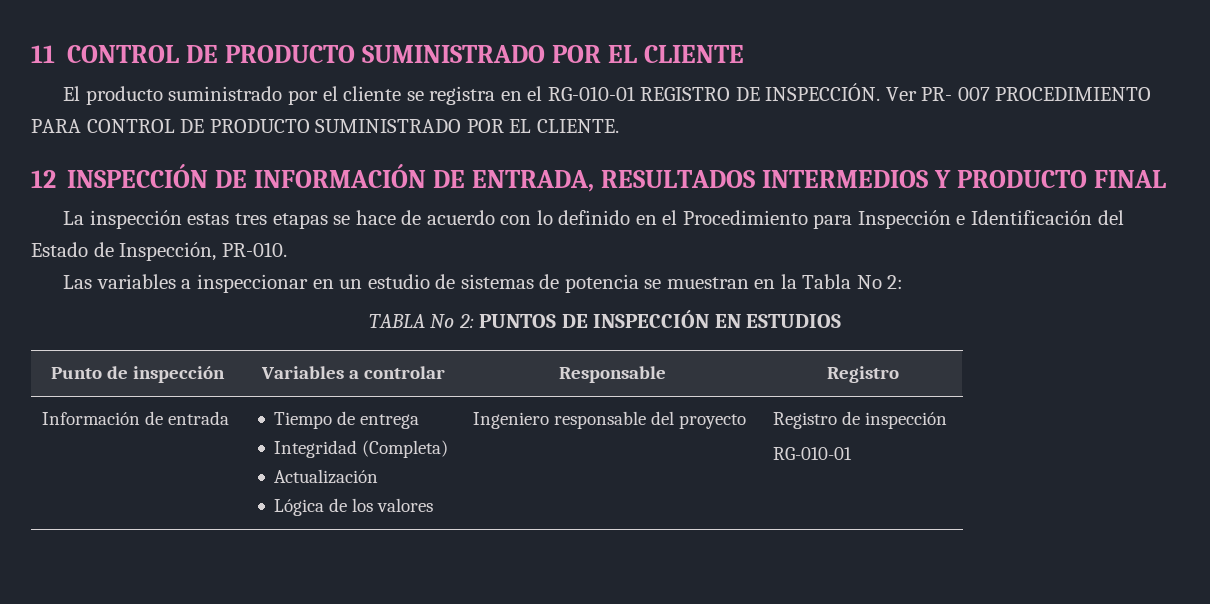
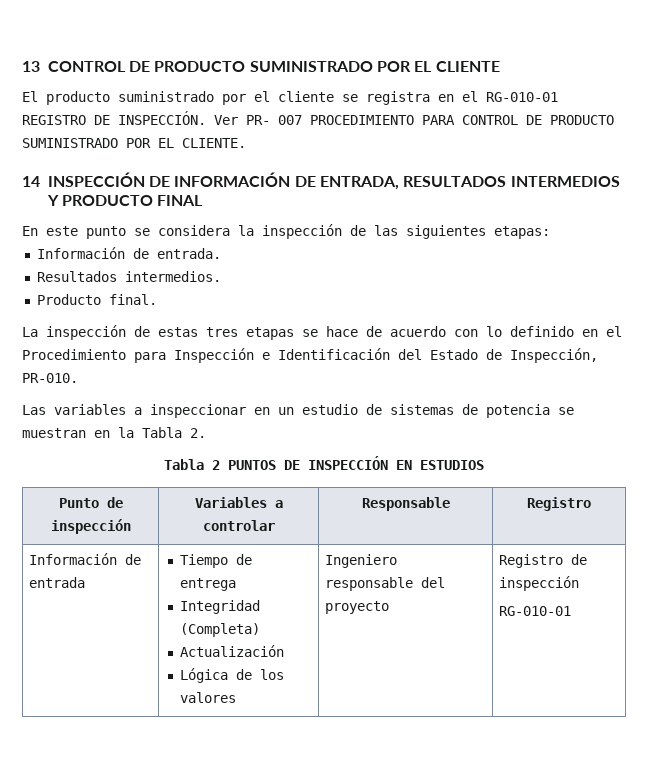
- 11 CONTROL DE PRODUCTO SUMINISTRADO POR EL CLIENTE
+ 13 CONTROL DE PRODUCTO SUMINISTRADO POR EL CLIENTE
- 12 INSPECCIÓN DE INFORMACIÓN DE ENTRADA, RESULTADOS INTERMEDIOS Y PRODUCTO FINAL
+ 14 INSPECCIÓN DE INFORMACIÓN DE ENTRADA, RESULTADOS INTERMEDIOS Y PRODUCTO FINAL
+ En este punto se considera la inspección de las siguientes etapas:
+ Información de entrada.
+ Resultados intermedios.
+ Producto final.
- La inspección estas tres etapas se hace de acuerdo con lo definido en el Procedimiento para Inspección e Identificación del Estado de Inspección, PR-010.
+ La inspección de estas tres etapas se hace de acuerdo con lo definido en el Procedimiento para Inspección e Identificación del Estado de Inspección, PR-010.
- Las variables a inspeccionar en un estudio de sistemas de potencia se muestran en la Tabla No 2:
- TABLA No 2: PUNTOS DE INSPECCIÓN EN ESTUDIOS
+ Las variables a inspeccionar en un estudio de sistemas de potencia se muestran en la Tabla 2.
+ Tabla 2 PUNTOS DE INSPECCIÓN EN ESTUDIOS

